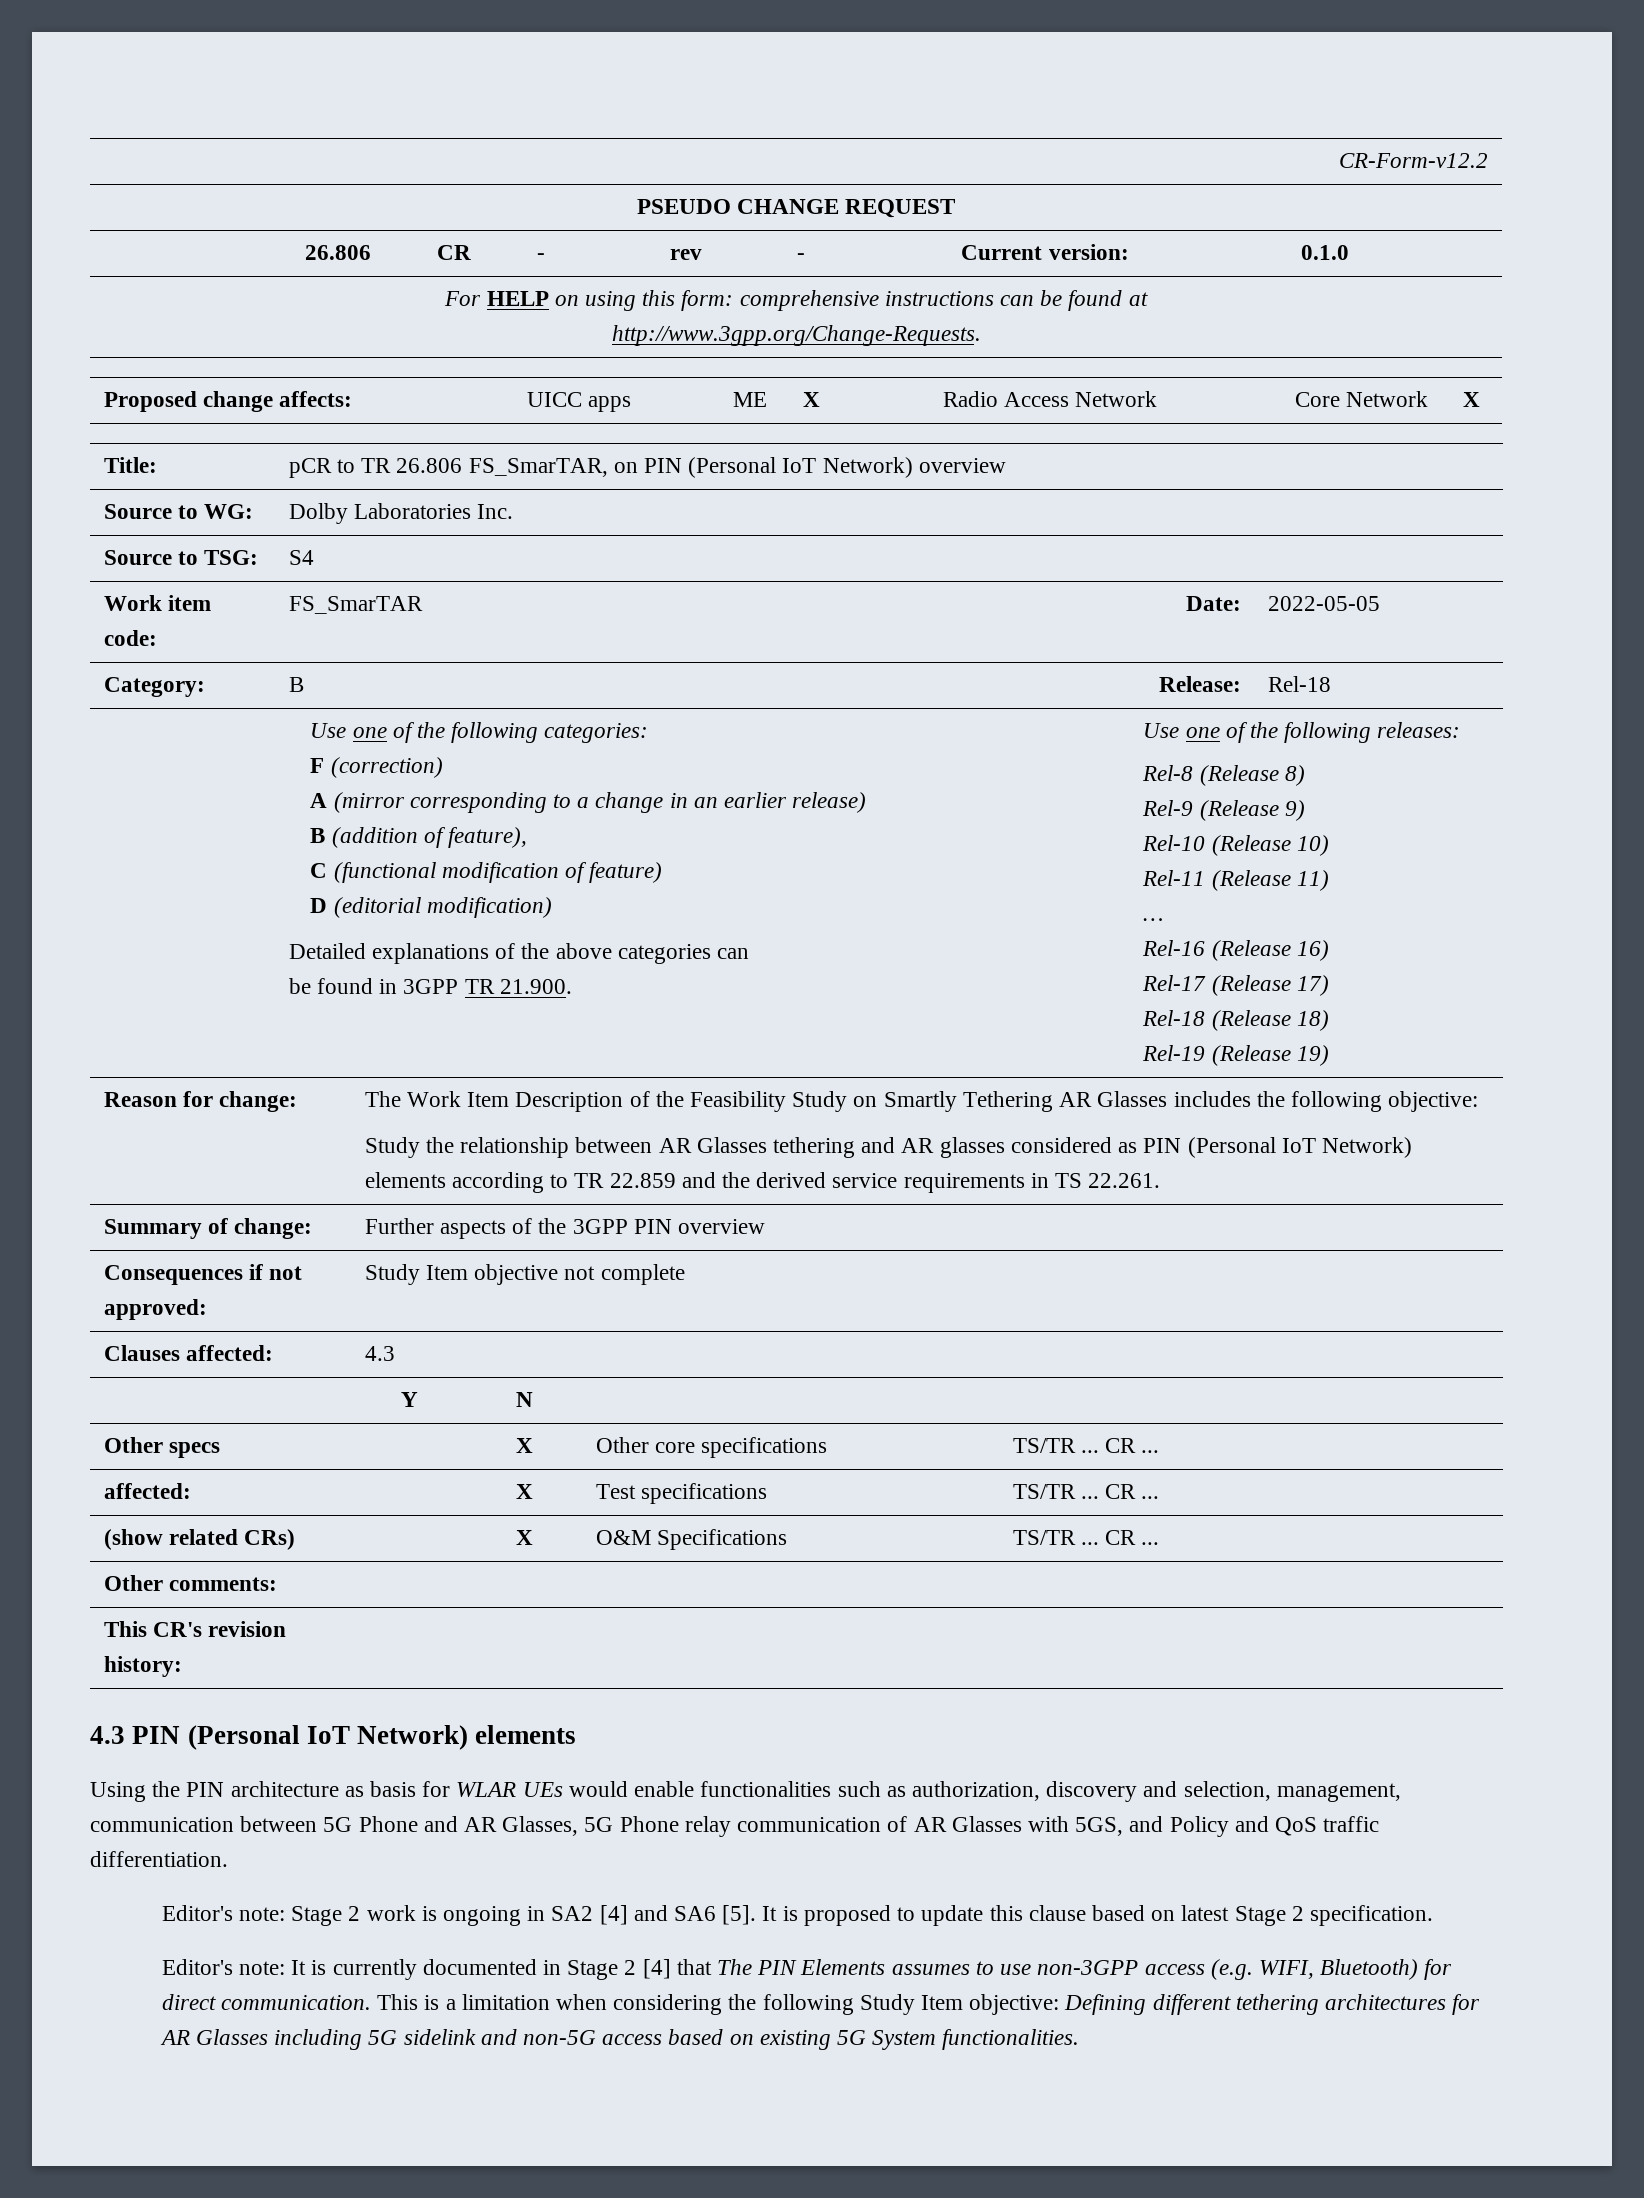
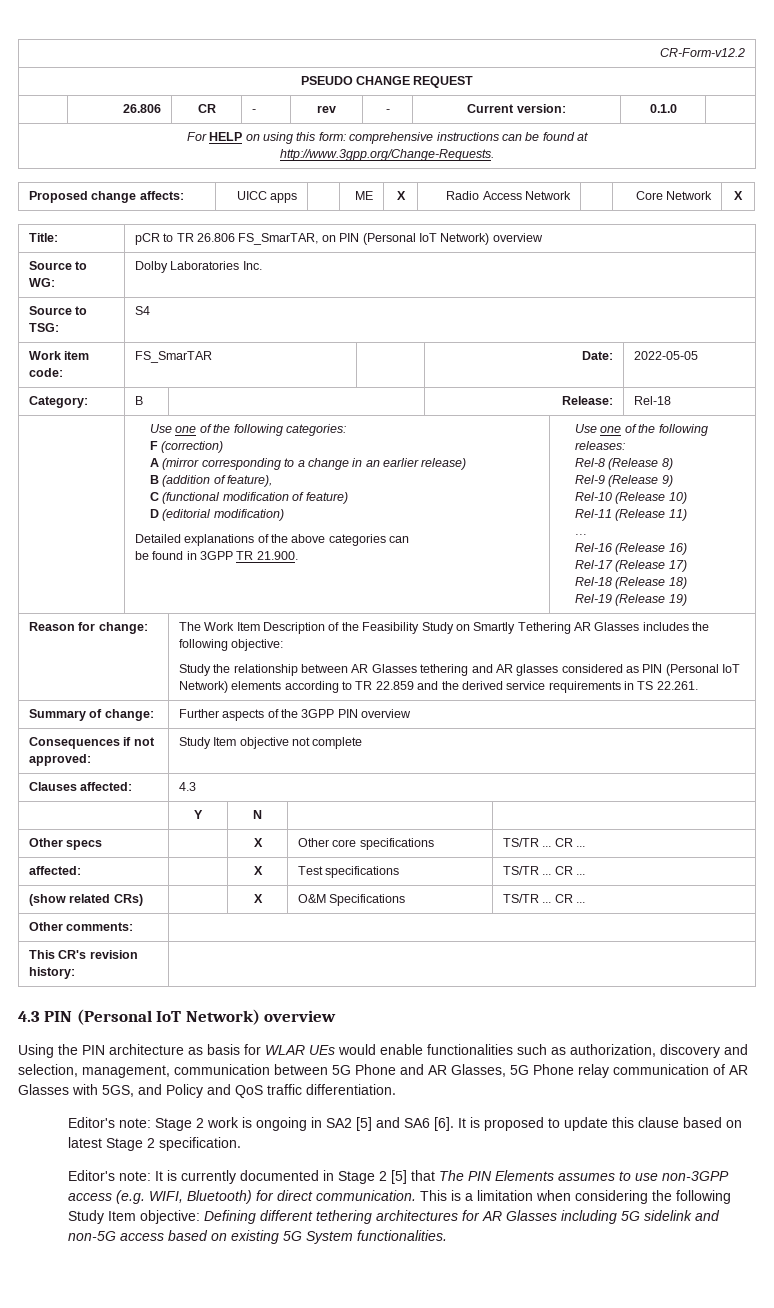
- 4.3 PIN (Personal IoT Network) elements
+ 4.3 PIN (Personal IoT Network) overview
- Editor's note: Stage 2 work is ongoing in SA2 [4] and SA6 [5].
+ Editor's note: Stage 2 work is ongoing in SA2 [5] and SA6 [6].
- Editor's note: It is currently documented in Stage 2 [4] that The PIN Elements assumes to use non-3GPP access (e.g. WIFI, Bluetooth) for direct communication.
+ Editor's note: It is currently documented in Stage 2 [5] that The PIN Elements assumes to use non-3GPP access (e.g. WIFI, Bluetooth) for direct communication.

